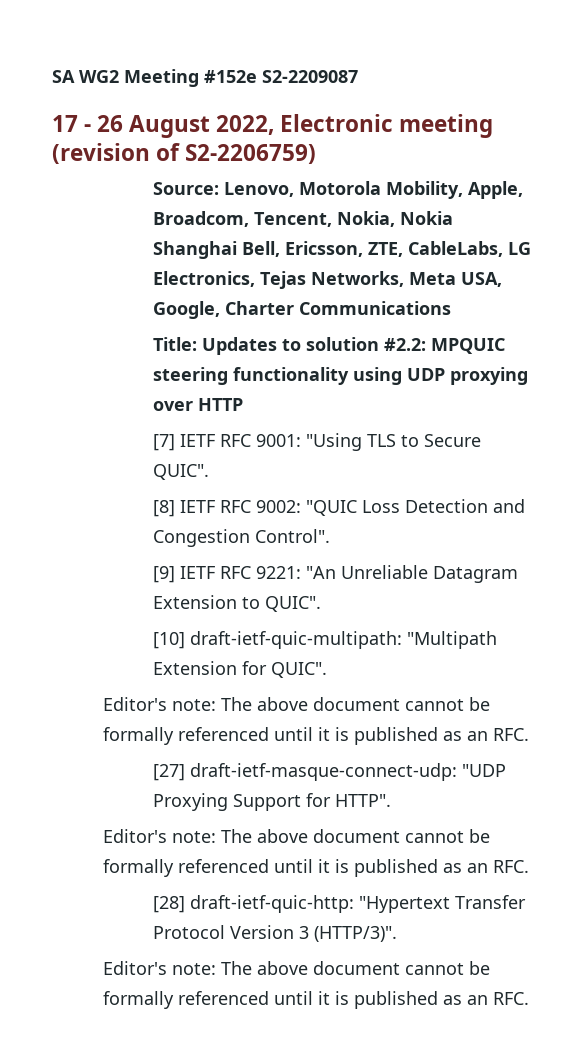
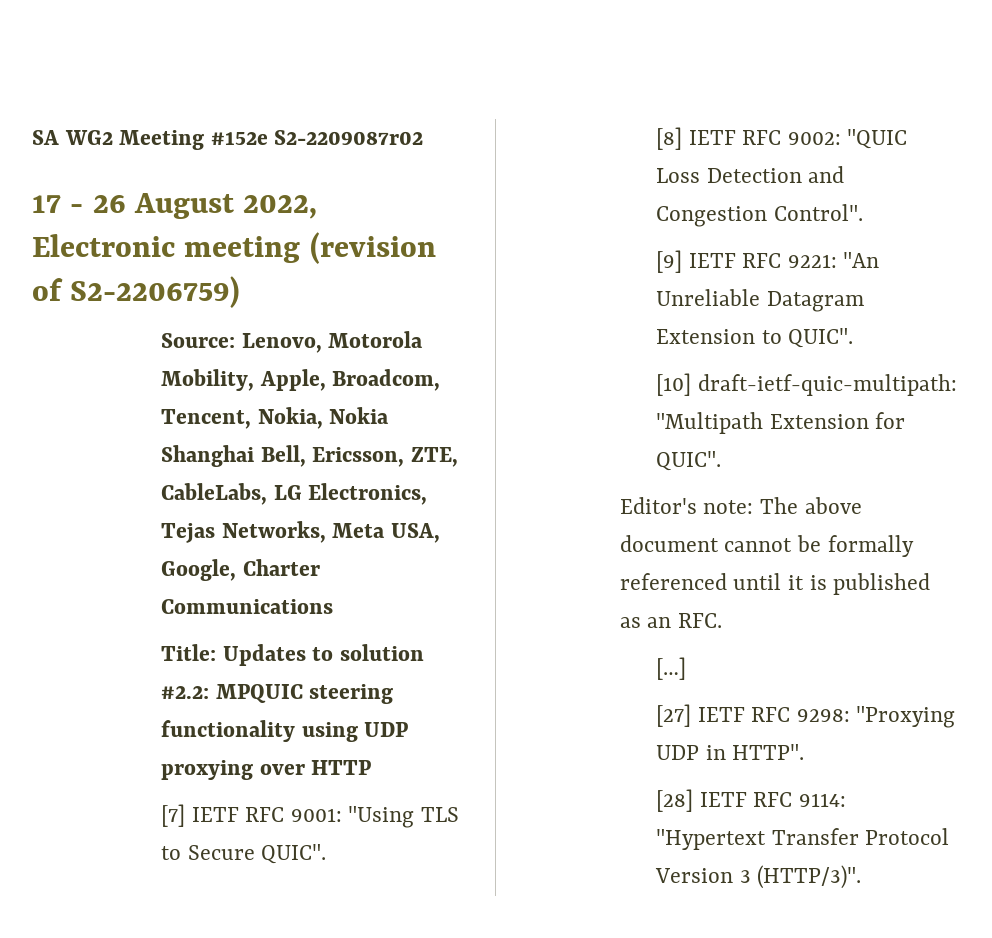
- SA WG2 Meeting #152e S2-2209087
+ SA WG2 Meeting #152e S2-2209087r02
+ […]
- [27] draft-ietf-masque-connect-udp: "UDP Proxying Support for HTTP".
- Editor's note: The above document cannot be formally referenced until it is published as an RFC.
- [28] draft-ietf-quic-http: "Hypertext Transfer Protocol Version 3 (HTTP/3)".
- Editor's note: The above document cannot be formally referenced until it is published as an RFC.
+ [27] IETF RFC 9298: "Proxying UDP in HTTP".
+ [28] IETF RFC 9114: "Hypertext Transfer Protocol Version 3 (HTTP/3)".

